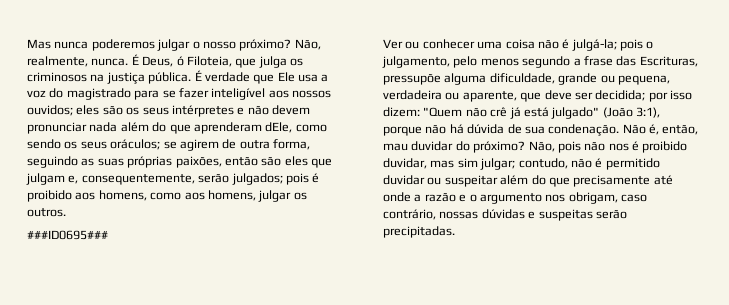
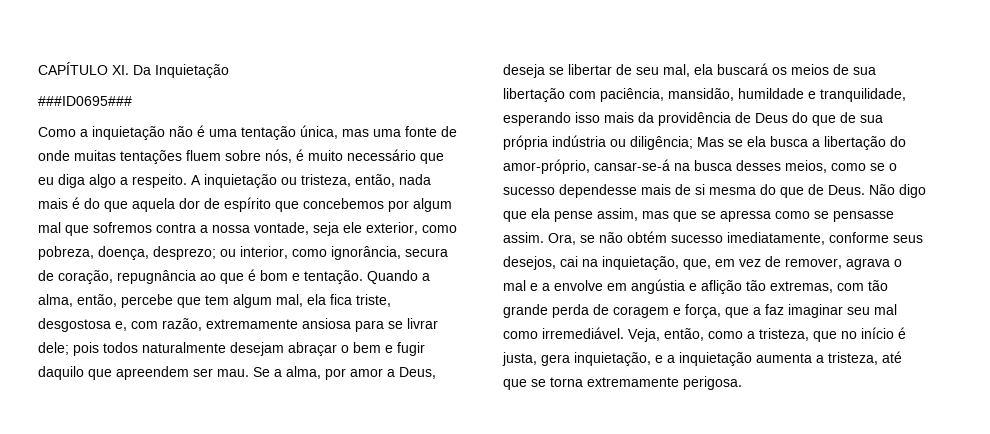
- Mas nunca poderemos julgar o nosso próximo? Não, realmente, nunca. É Deus, ó Filoteia, que julga os criminosos na justiça pública. É verdade que Ele usa a voz do magistrado para se fazer inteligível aos nossos ouvidos; eles são os seus intérpretes e não devem pronunciar nada além do que aprenderam dEle, como sendo os seus oráculos; se agirem de outra forma, seguindo as suas próprias paixões, então são eles que julgam e, consequentemente, serão julgados; pois é proibido aos homens, como aos homens, julgar os outros.
+ CAPÍTULO XI. Da Inquietação
  ###ID0695###
- Ver ou conhecer uma coisa não é julgá-la; pois o julgamento, pelo menos segundo a frase das Escrituras, pressupõe alguma dificuldade, grande ou pequena, verdadeira ou aparente, que deve ser decidida; por isso dizem: "Quem não crê já está julgado" (João 3:1), porque não há dúvida de sua condenação. Não é, então, mau duvidar do próximo? Não, pois não nos é proibido duvidar, mas sim julgar; contudo, não é permitido duvidar ou suspeitar além do que precisamente até onde a razão e o argumento nos obrigam, caso contrário, nossas dúvidas e suspeitas serão precipitadas.
+ Como a inquietação não é uma tentação única, mas uma fonte de onde muitas tentações fluem sobre nós, é muito necessário que eu diga algo a respeito. A inquietação ou tristeza, então, nada mais é do que aquela dor de espírito que concebemos por algum mal que sofremos contra a nossa vontade, seja ele exterior, como pobreza, doença, desprezo; ou interior, como ignorância, secura de coração, repugnância ao que é bom e tentação. Quando a alma, então, percebe que tem algum mal, ela fica triste, desgostosa e, com razão, extremamente ansiosa para se livrar dele; pois todos naturalmente desejam abraçar o bem e fugir daquilo que apreendem ser mau. Se a alma, por amor a Deus, deseja se libertar de seu mal, ela buscará os meios de sua libertação com paciência, mansidão, humildade e tranquilidade, esperando isso mais da providência de Deus do que de sua própria indústria ou diligência; Mas se ela busca a libertação do amor-próprio, cansar-se-á na busca desses meios, como se o sucesso dependesse mais de si mesma do que de Deus. Não digo que ela pense assim, mas que se apressa como se pensasse assim. Ora, se não obtém sucesso imediatamente, conforme seus desejos, cai na inquietação, que, em vez de remover, agrava o mal e a envolve em angústia e aflição tão extremas, com tão grande perda de coragem e força, que a faz imaginar seu mal como irremediável. Veja, então, como a tristeza, que no início é justa, gera inquietação, e a inquietação aumenta a tristeza, até que se torna extremamente perigosa.

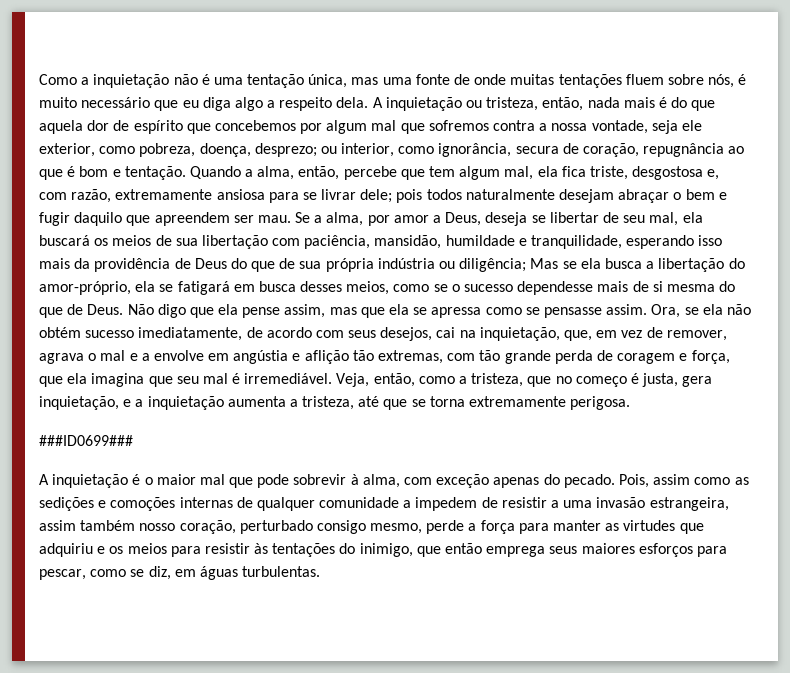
- CAPÍTULO XI. Da Inquietação
- ###ID0695###
- Como a inquietação não é uma tentação única, mas uma fonte de onde muitas tentações fluem sobre nós, é muito necessário que eu diga algo a respeito.
+ Como a inquietação não é uma tentação única, mas uma fonte de onde muitas tentações fluem sobre nós, é muito necessário que eu diga algo a respeito dela.
- Mas se ela busca a libertação do amor-próprio, cansar-se-á na busca desses meios, como se o sucesso dependesse mais de si mesma do que de Deus.
+ Mas se ela busca a libertação do amor-próprio, ela se fatigará em busca desses meios, como se o sucesso dependesse mais de si mesma do que de Deus.
- Não digo que ela pense assim, mas que se apressa como se pensasse assim.
+ Não digo que ela pense assim, mas que ela se apressa como se pensasse assim.
- Ora, se não obtém sucesso imediatamente, conforme seus desejos, cai na inquietação, que, em vez de remover, agrava o mal e a envolve em angústia e aflição tão extremas, com tão grande perda de coragem e força, que a faz imaginar seu mal como irremediável.
+ Ora, se ela não obtém sucesso imediatamente, de acordo com seus desejos, cai na inquietação, que, em vez de remover, agrava o mal e a envolve em angústia e aflição tão extremas, com tão grande perda de coragem e força, que ela imagina que seu mal é irremediável.
- Veja, então, como a tristeza, que no início é justa, gera inquietação, e a inquietação aumenta a tristeza, até que se torna extremamente perigosa.
+ Veja, então, como a tristeza, que no começo é justa, gera inquietação, e a inquietação aumenta a tristeza, até que se torna extremamente perigosa.
+ ###ID0699###
+ A inquietação é o maior mal que pode sobrevir à alma, com exceção apenas do pecado. Pois, assim como as sedições e comoções internas de qualquer comunidade a impedem de resistir a uma invasão estrangeira, assim também nosso coração, perturbado consigo mesmo, perde a força para manter as virtudes que adquiriu e os meios para resistir às tentações do inimigo, que então emprega seus maiores esforços para pescar, como se diz, em águas turbulentas.

